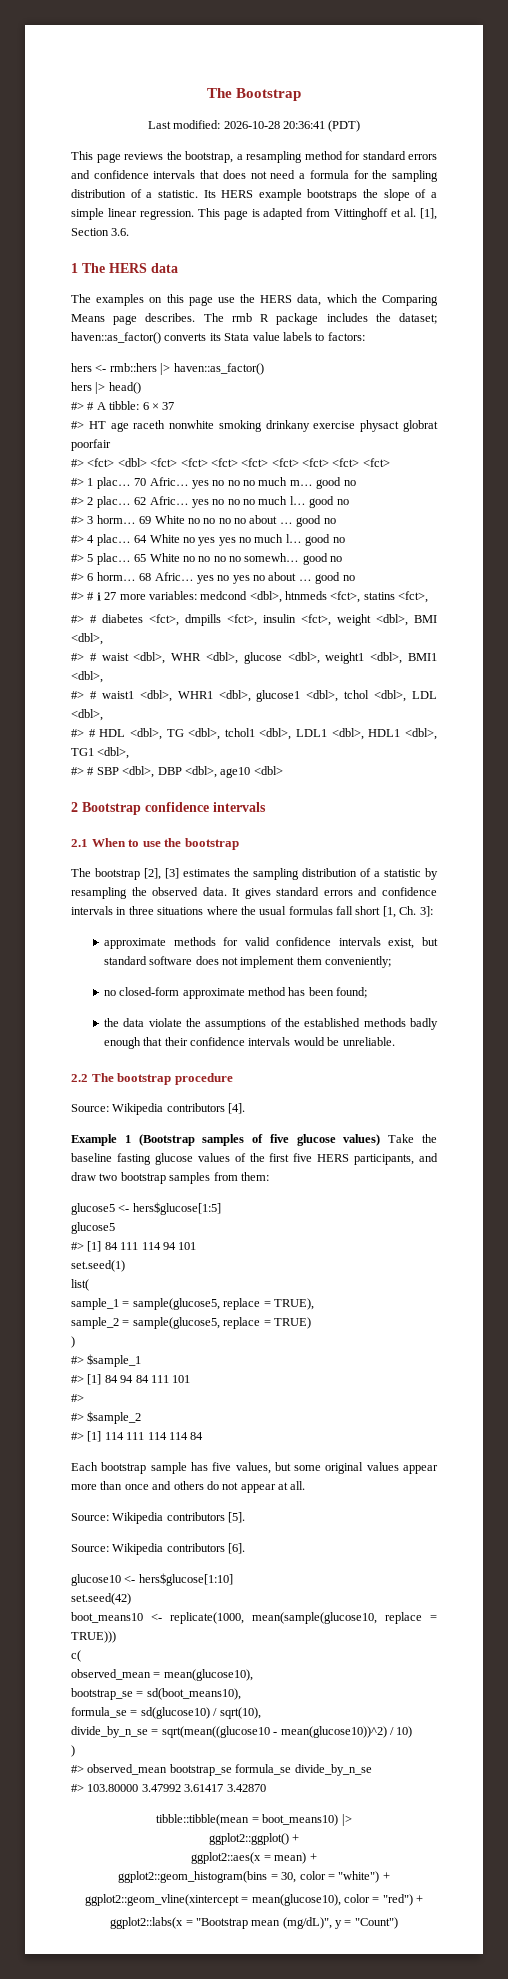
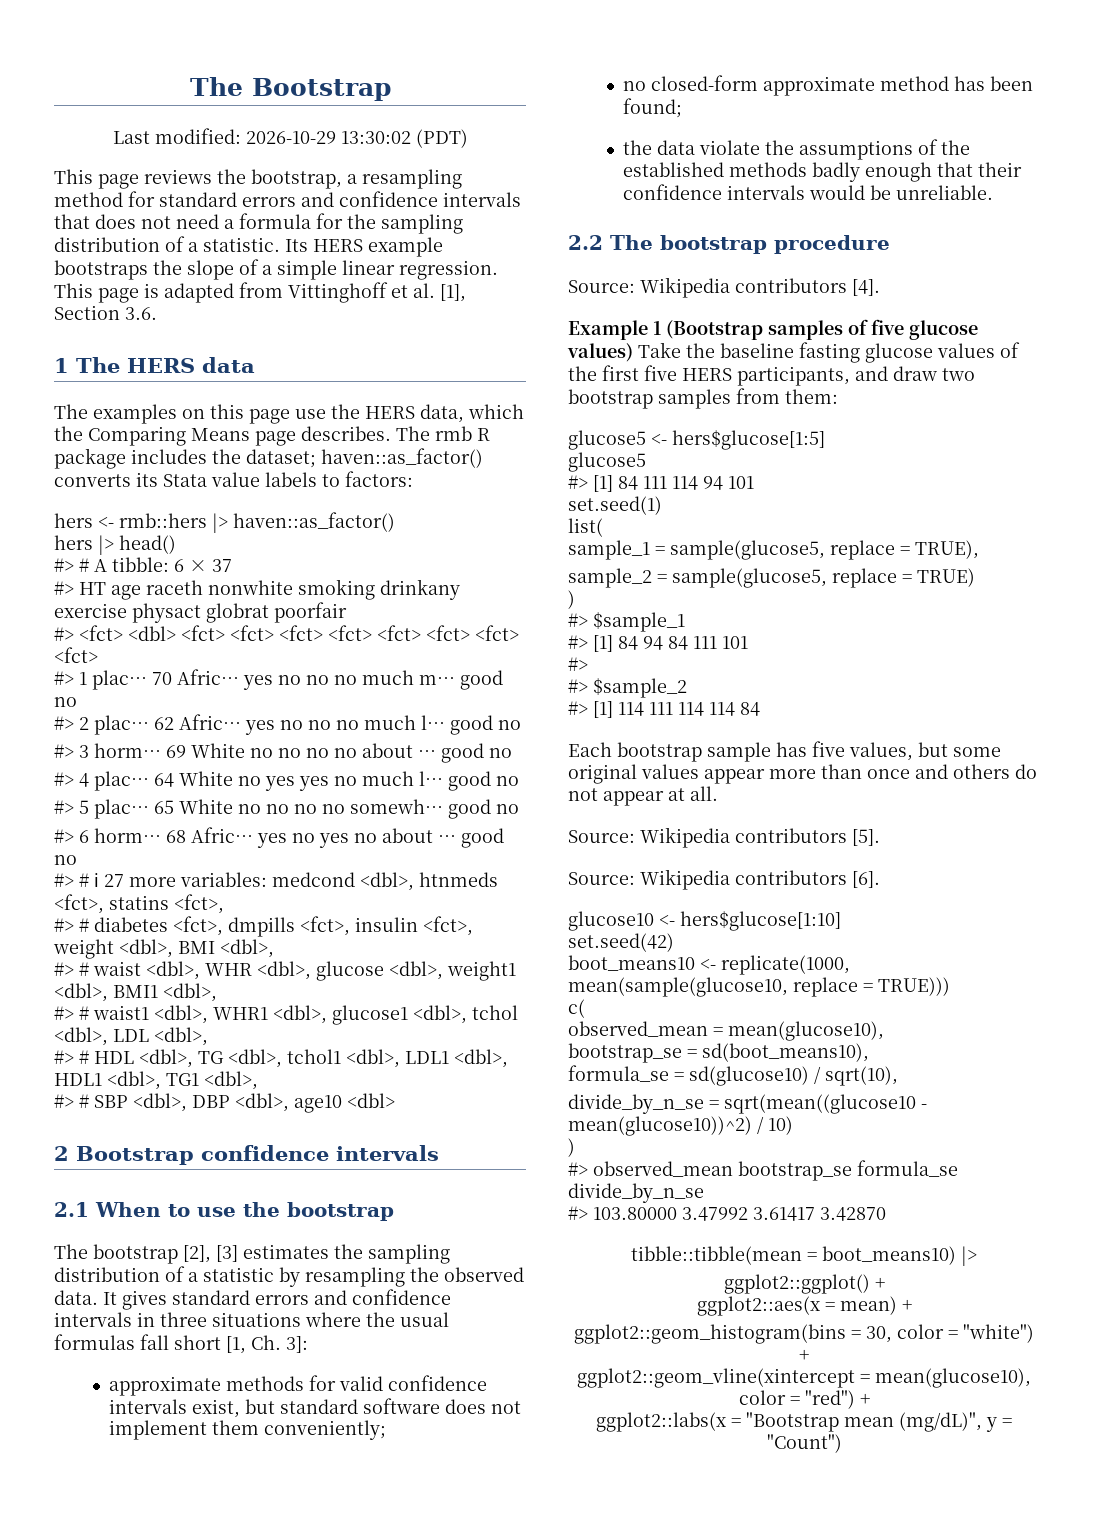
- Last modified: 2026-10-28 20:36:41 (PDT)
+ Last modified: 2026-10-29 13:30:02 (PDT)

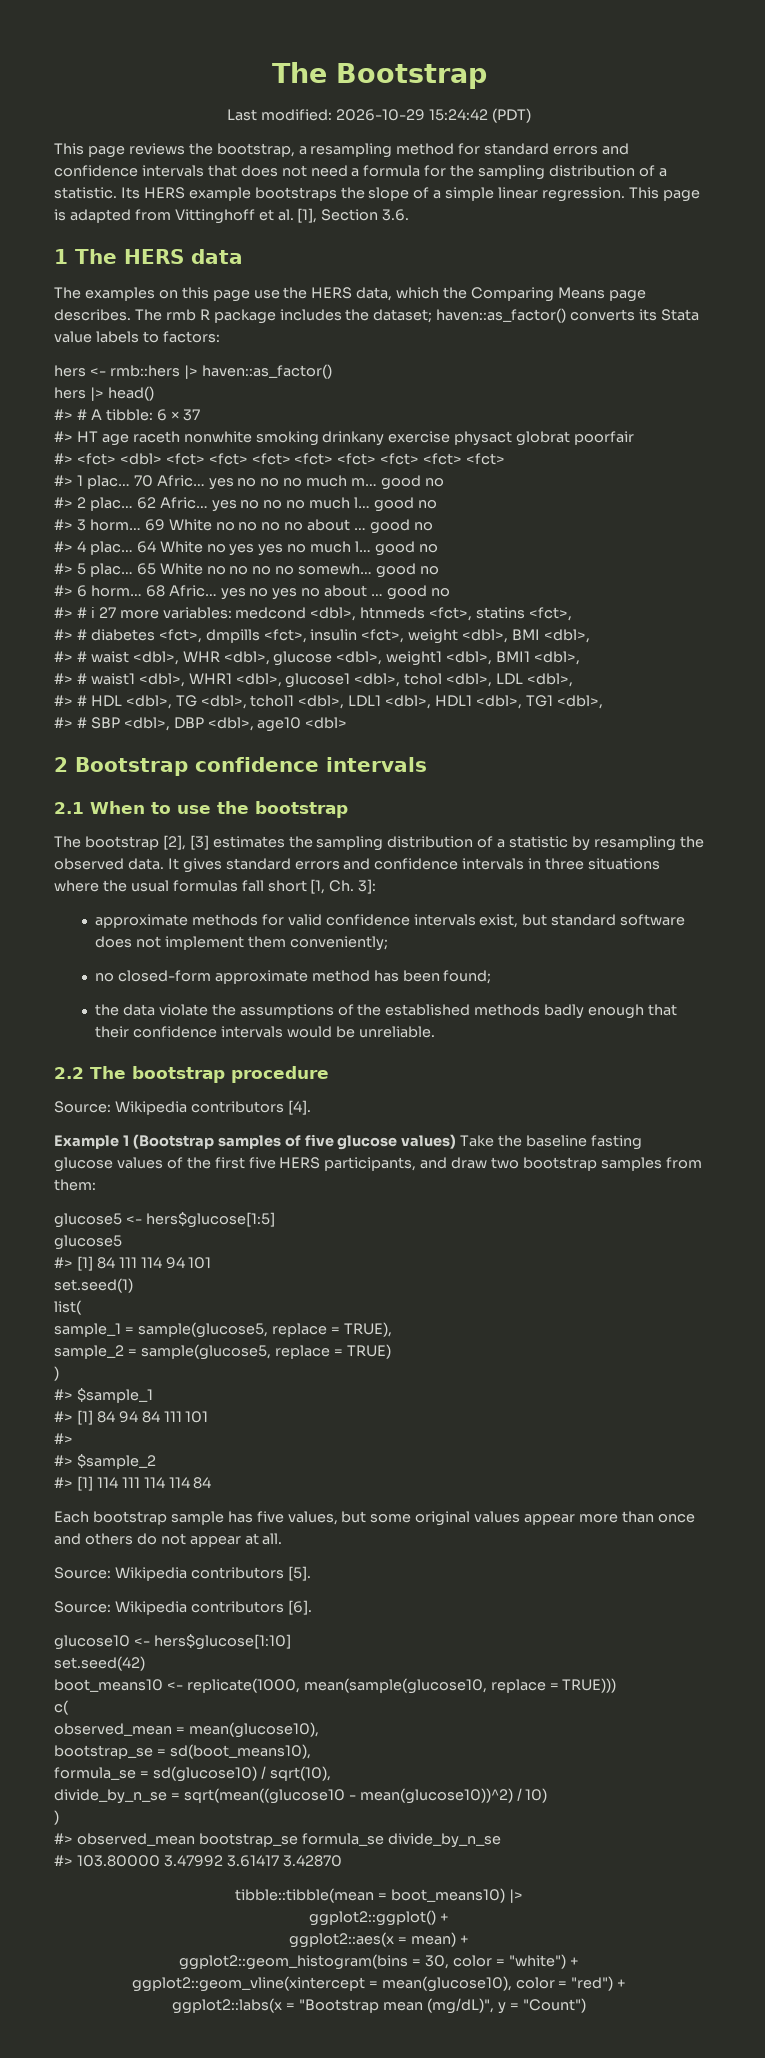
- Last modified: 2026-10-29 13:30:02 (PDT)
+ Last modified: 2026-10-29 15:24:42 (PDT)

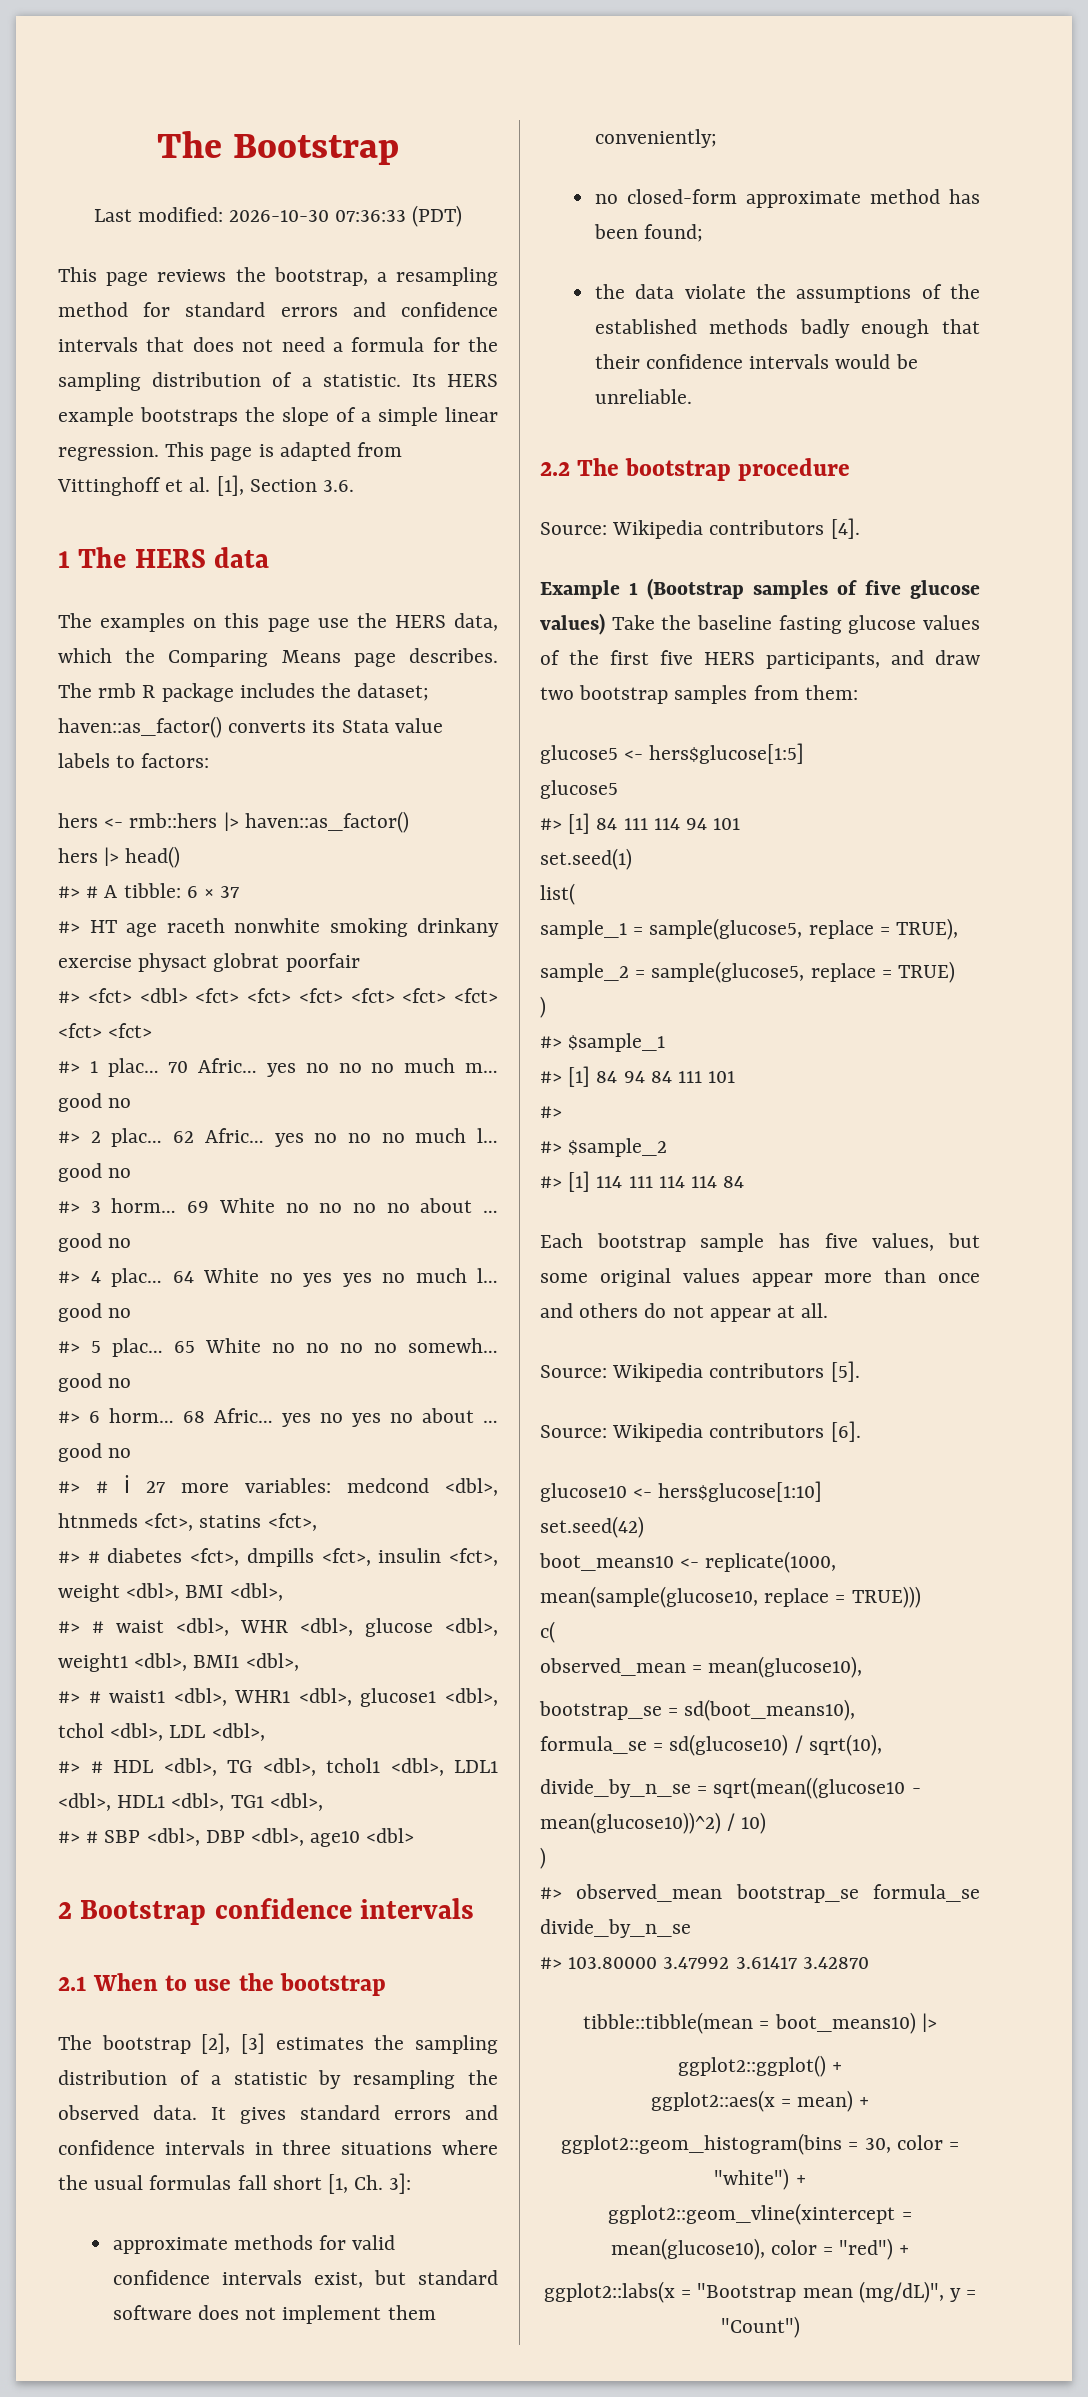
- Last modified: 2026-10-29 15:24:42 (PDT)
+ Last modified: 2026-10-30 07:36:33 (PDT)

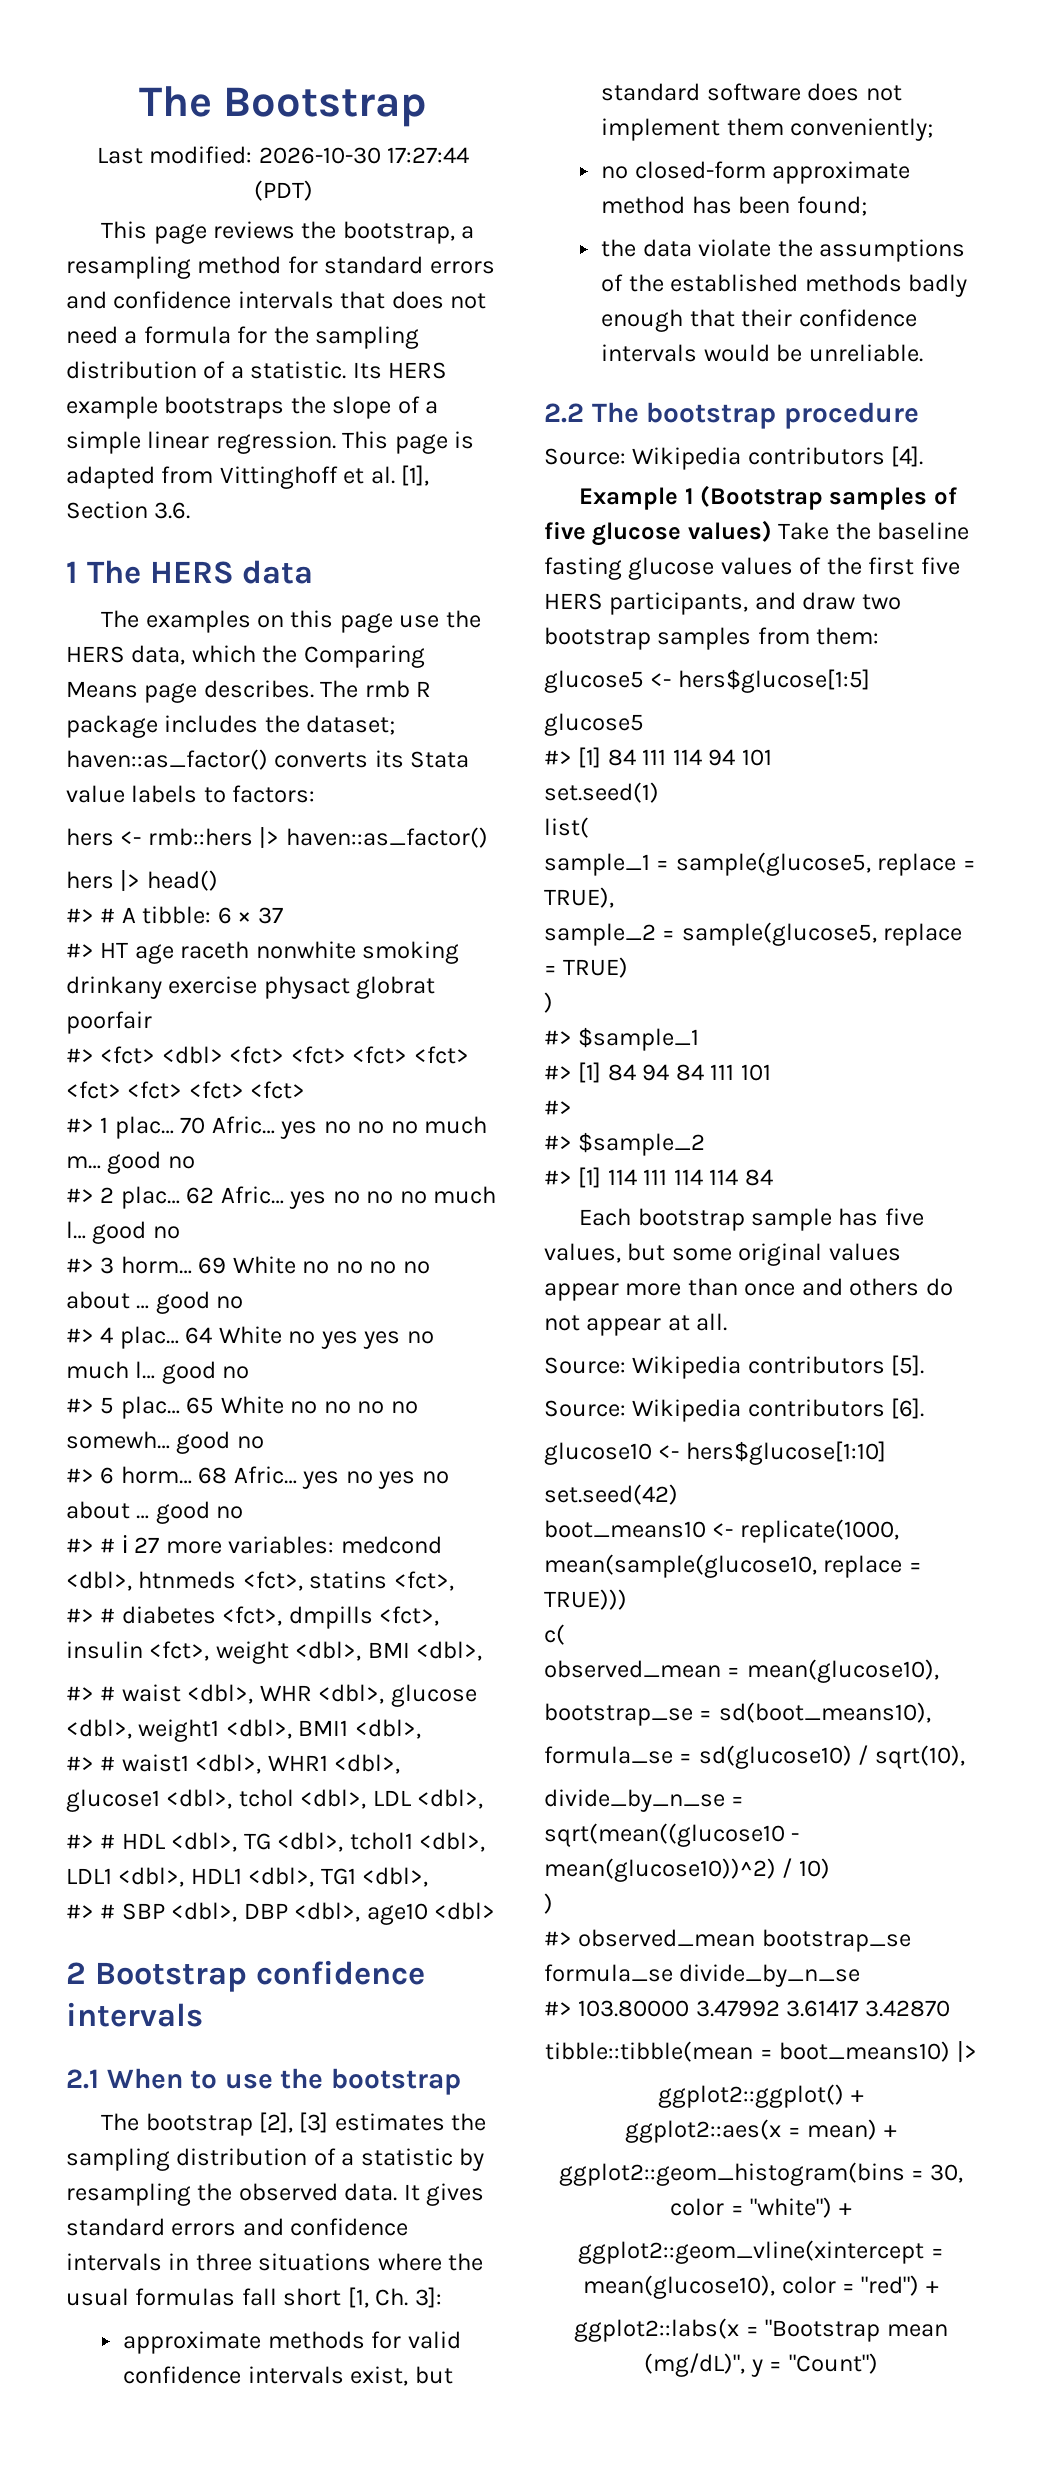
- Last modified: 2026-10-30 07:36:33 (PDT)
+ Last modified: 2026-10-30 17:27:44 (PDT)

